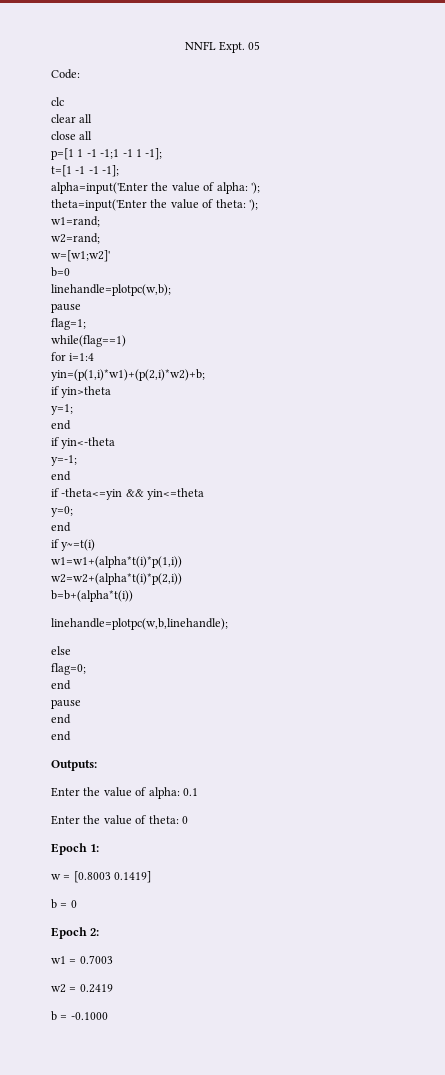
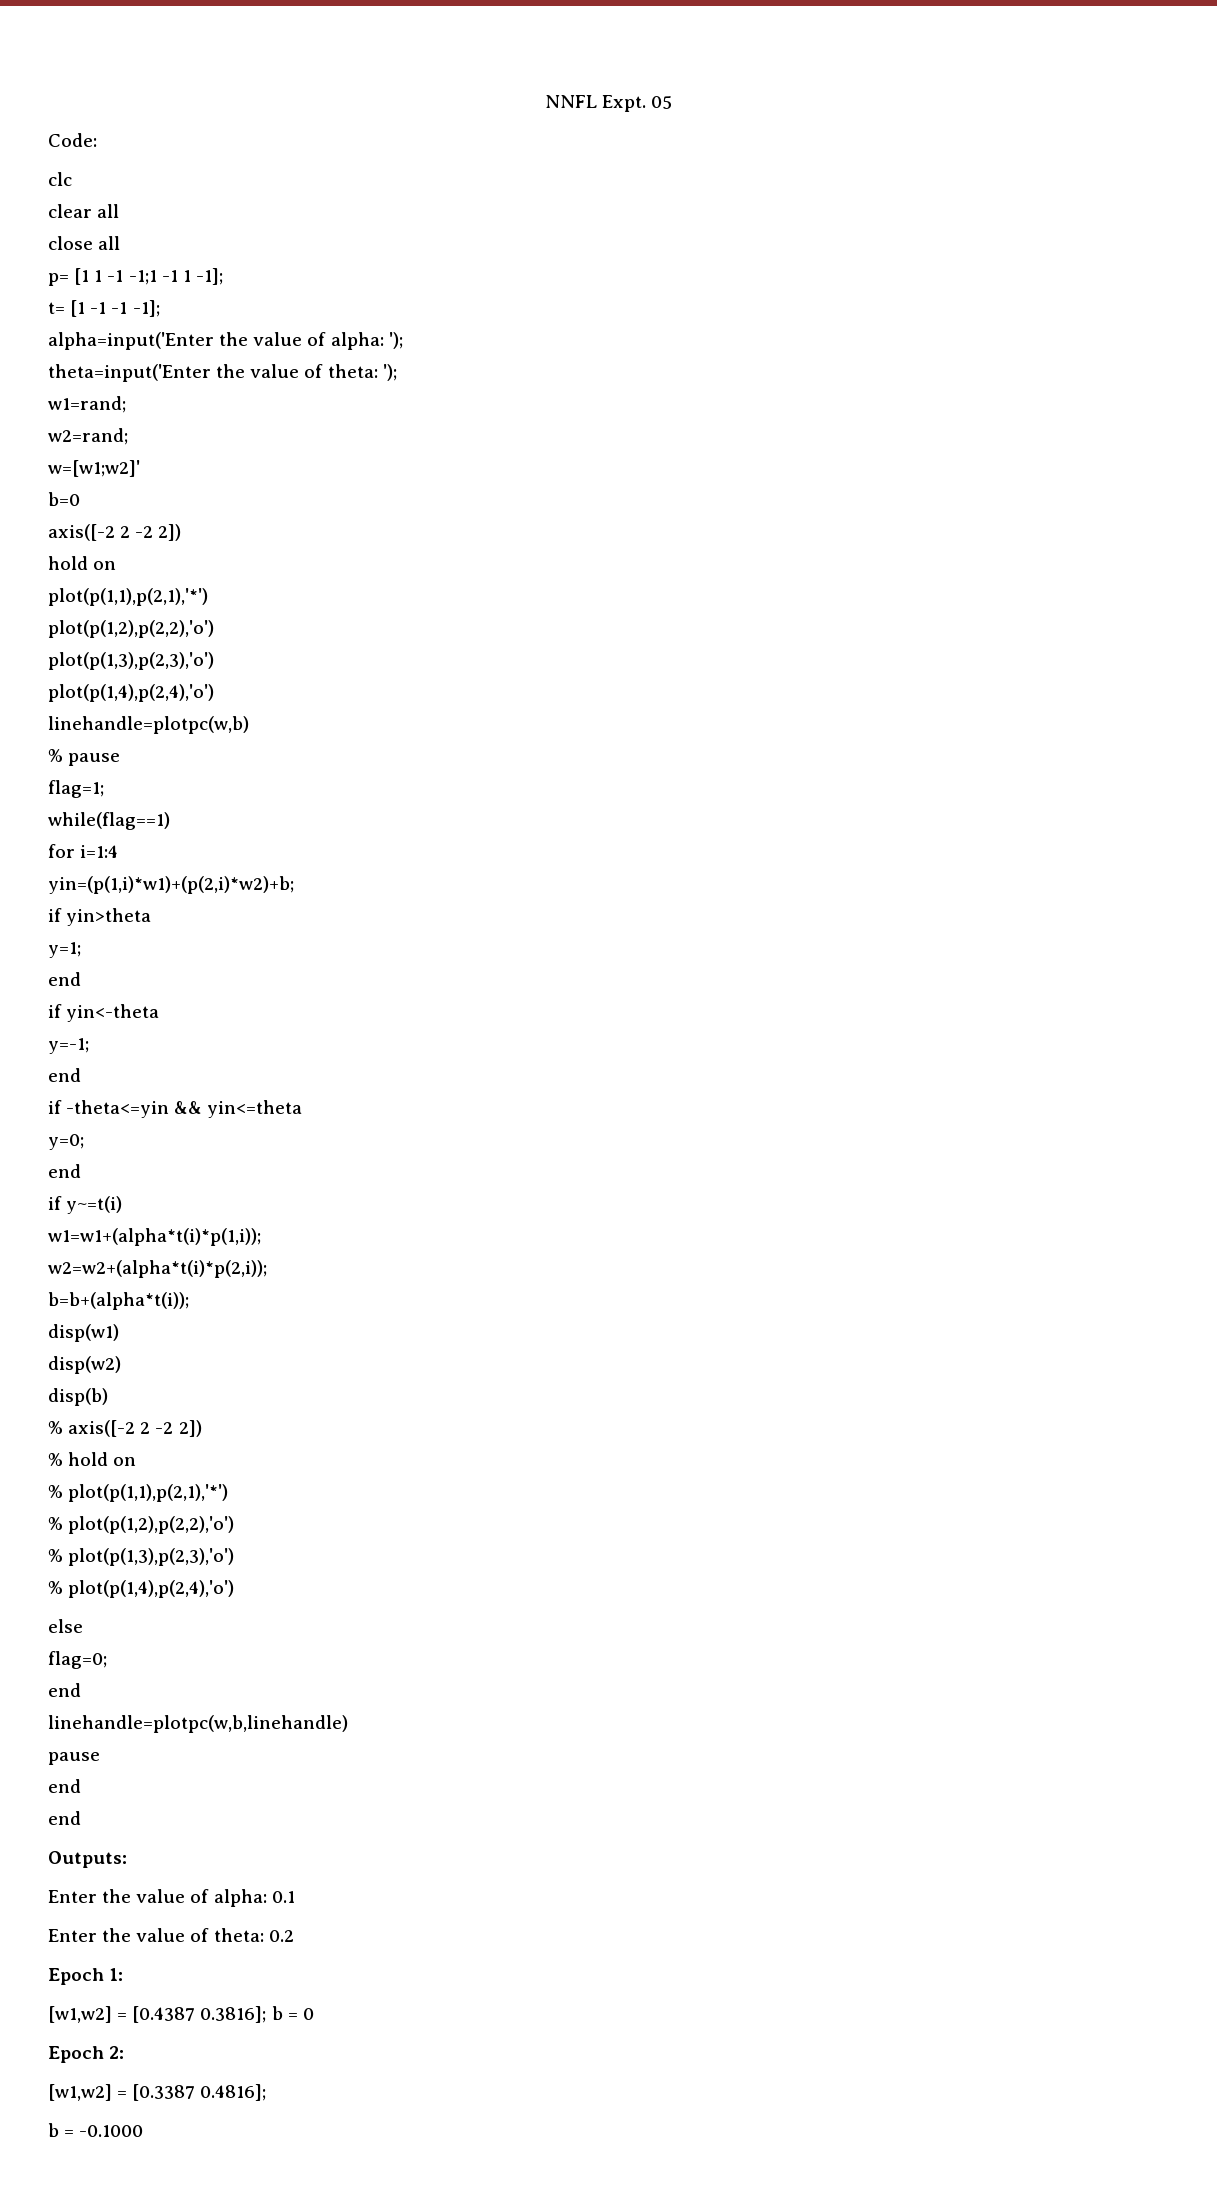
- p=[1 1 -1 -1;1 -1 1 -1];
+ p= [1 1 -1 -1;1 -1 1 -1];
- t=[1 -1 -1 -1];
+ t= [1 -1 -1 -1];
  b=0
- linehandle=plotpc(w,b);
- pause
+ axis([-2 2 -2 2])
+ hold on
+ plot(p(1,1),p(2,1),'*')
+ plot(p(1,2),p(2,2),'o')
+ plot(p(1,3),p(2,3),'o')
+ plot(p(1,4),p(2,4),'o')
+ linehandle=plotpc(w,b)
+ % pause
- w1=w1+(alpha*t(i)*p(1,i))
- w2=w2+(alpha*t(i)*p(2,i))
- b=b+(alpha*t(i))
- linehandle=plotpc(w,b,linehandle);
+ w1=w1+(alpha*t(i)*p(1,i));
+ w2=w2+(alpha*t(i)*p(2,i));
+ b=b+(alpha*t(i));
+ disp(w1)
+ disp(w2)
+ disp(b)
+ % axis([-2 2 -2 2])
+ % hold on
+ % plot(p(1,1),p(2,1),'*')
+ % plot(p(1,2),p(2,2),'o')
+ % plot(p(1,3),p(2,3),'o')
+ % plot(p(1,4),p(2,4),'o')
+ linehandle=plotpc(w,b,linehandle)
- Enter the value of theta: 0
+ Enter the value of theta: 0.2
- w = [0.8003 0.1419]
- b = 0
+ [w1,w2] = [0.4387 0.3816]; b = 0
- w1 = 0.7003
- w2 = 0.2419
+ [w1,w2] = [0.3387 0.4816];

